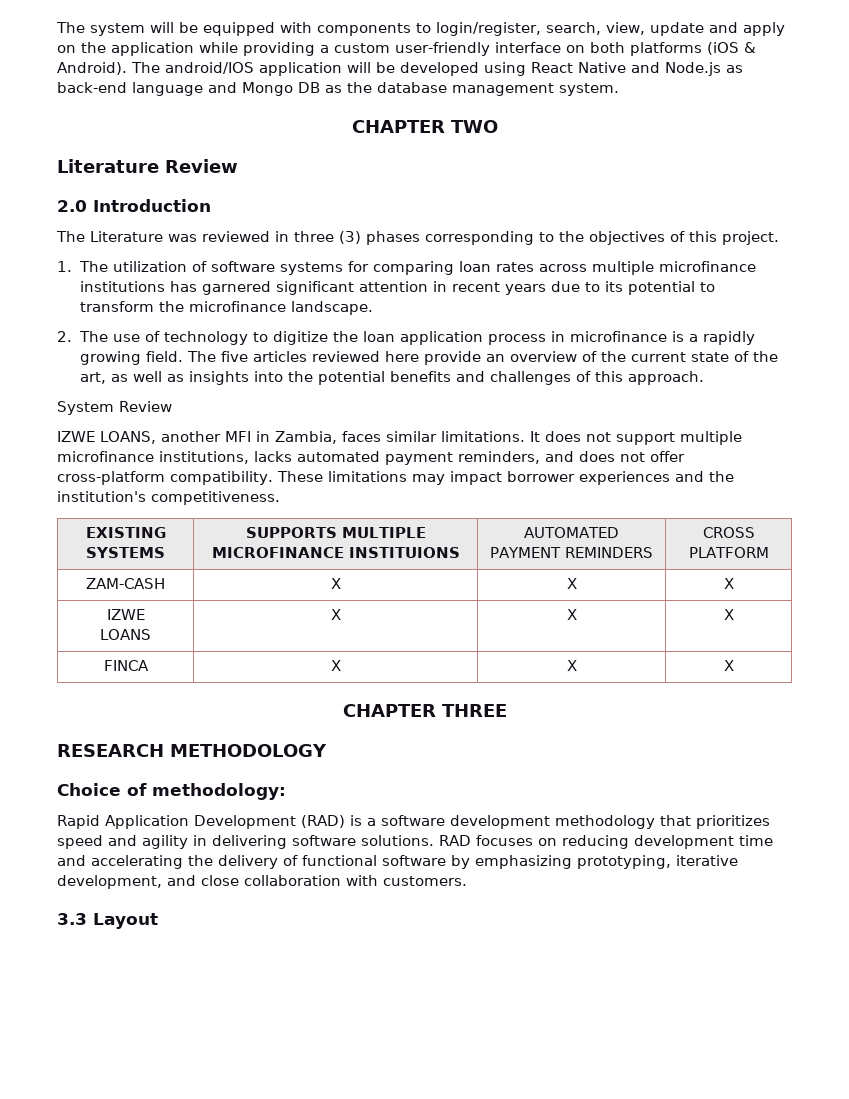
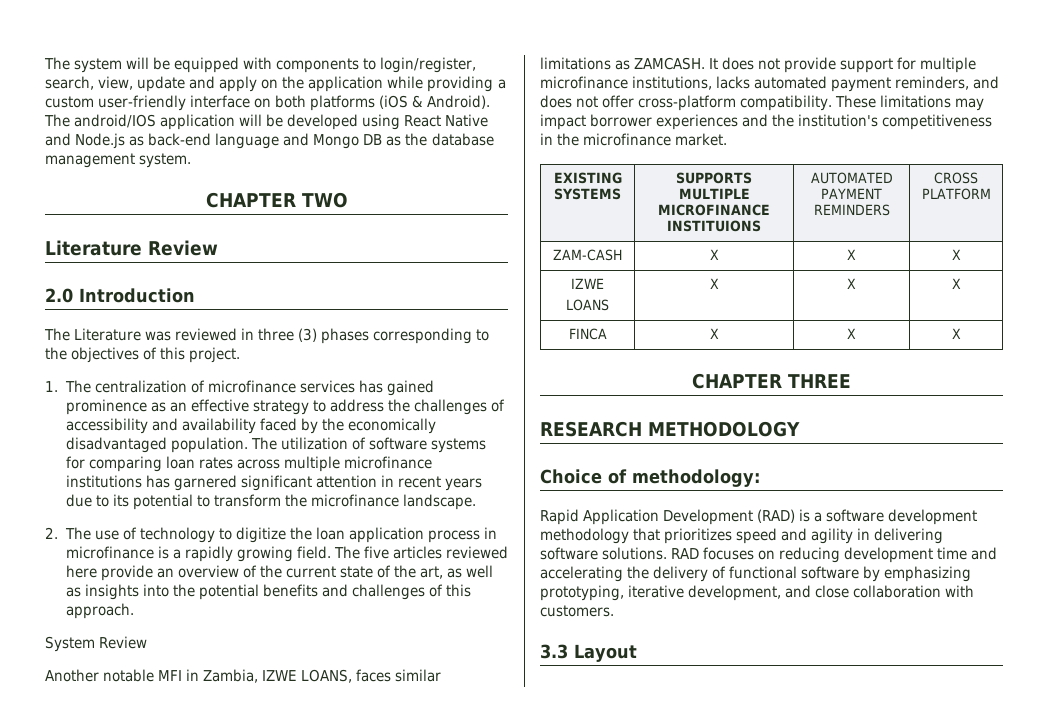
- 1. The utilization of software systems for comparing loan rates across multiple microfinance institutions has garnered significant attention in recent years due to its potential to transform the microfinance landscape.
+ 1. The centralization of microfinance services has gained prominence as an effective strategy to address the challenges of accessibility and availability faced by the economically disadvantaged population. The utilization of software systems for comparing loan rates across multiple microfinance institutions has garnered significant attention in recent years due to its potential to transform the microfinance landscape.
- IZWE LOANS, another MFI in Zambia, faces similar limitations. It does not support multiple microfinance institutions, lacks automated payment reminders, and does not offer cross-platform compatibility.
+ Another notable MFI in Zambia, IZWE LOANS, faces similar limitations as ZAMCASH. It does not provide support for multiple microfinance institutions, lacks automated payment reminders, and does not offer cross-platform compatibility.
- These limitations may impact borrower experiences and the institution's competitiveness.
+ These limitations may impact borrower experiences and the institution's competitiveness in the microfinance market.

